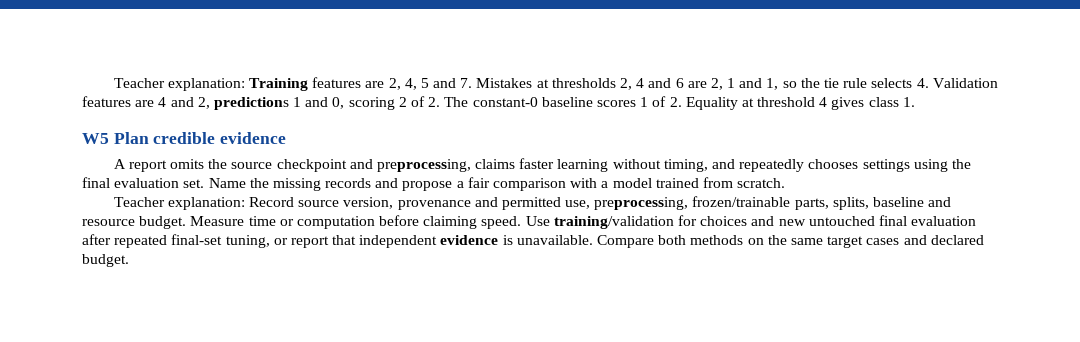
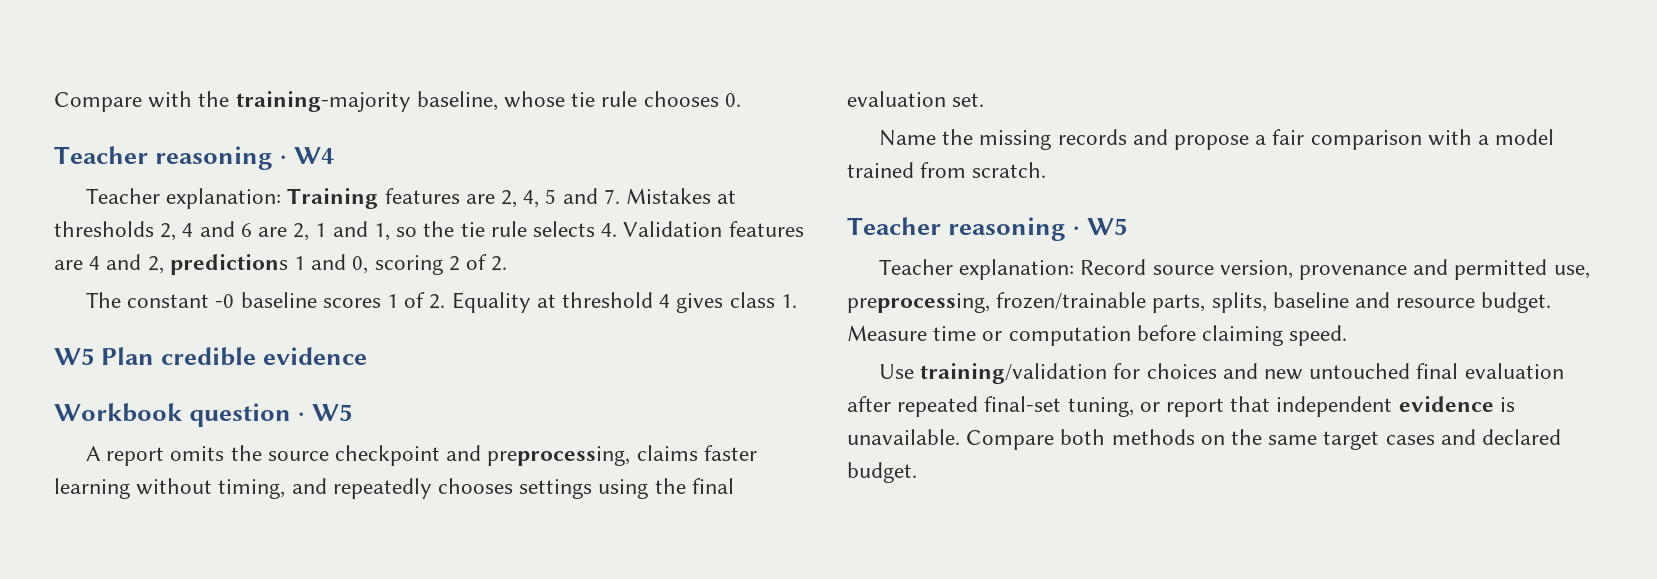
+ Compare with the training-majority baseline, whose tie rule chooses 0.
+ Teacher reasoning · W4
- Teacher explanation: Training features are 2, 4, 5 and 7. Mistakes at thresholds 2, 4 and 6 are 2, 1 and 1, so the tie rule selects 4. Validation features are 4 and 2, predictions 1 and 0, scoring 2 of 2. The constant-0 baseline scores 1 of 2. Equality at threshold 4 gives class 1.
+ Teacher explanation: Training features are 2, 4, 5 and 7. Mistakes at thresholds 2, 4 and 6 are 2, 1 and 1, so the tie rule selects 4. Validation features are 4 and 2, predictions 1 and 0, scoring 2 of 2.
+ The constant -0 baseline scores 1 of 2. Equality at threshold 4 gives class 1.
+ Workbook question · W5
- A report omits the source checkpoint and preprocessing, claims faster learning without timing, and repeatedly chooses settings using the final evaluation set. Name the missing records and propose a fair comparison with a model trained from scratch.
+ A report omits the source checkpoint and preprocessing, claims faster learning without timing, and repeatedly chooses settings using the final evaluation set.
+ Name the missing records and propose a fair comparison with a model trained from scratch.
+ Teacher reasoning · W5
- Measure time or computation before claiming speed. Use training/validation for choices and new untouched final evaluation after repeated final-set tuning, or report that independent evidence is unavailable.
+ Measure time or computation before claiming speed.
+ Use training/validation for choices and new untouched final evaluation after repeated final-set tuning, or report that independent evidence is unavailable.

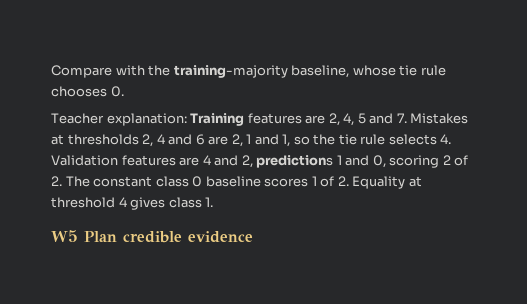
- Teacher reasoning · W4
- Teacher explanation: Training features are 2, 4, 5 and 7. Mistakes at thresholds 2, 4 and 6 are 2, 1 and 1, so the tie rule selects 4. Validation features are 4 and 2, predictions 1 and 0, scoring 2 of 2.
- The constant -0 baseline scores 1 of 2. Equality at threshold 4 gives class 1.
+ Teacher explanation: Training features are 2, 4, 5 and 7. Mistakes at thresholds 2, 4 and 6 are 2, 1 and 1, so the tie rule selects 4. Validation features are 4 and 2, predictions 1 and 0, scoring 2 of 2. The constant class 0 baseline scores 1 of 2. Equality at threshold 4 gives class 1.
- Workbook question · W5
- A report omits the source checkpoint and preprocessing, claims faster learning without timing, and repeatedly chooses settings using the final evaluation set.
- Name the missing records and propose a fair comparison with a model trained from scratch.
- Teacher reasoning · W5
- Teacher explanation: Record source version, provenance and permitted use, preprocessing, frozen/trainable parts, splits, baseline and resource budget. Measure time or computation before claiming speed.
- Use training/validation for choices and new untouched final evaluation after repeated final-set tuning, or report that independent evidence is unavailable. Compare both methods on the same target cases and declared budget.

